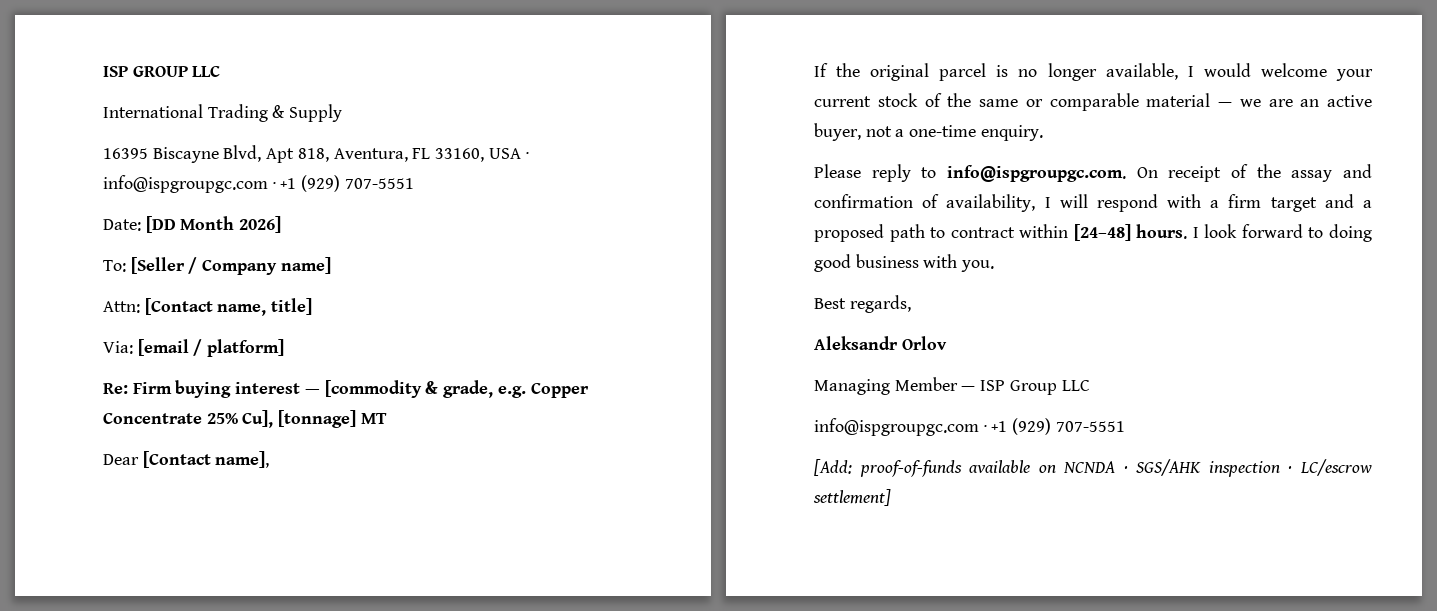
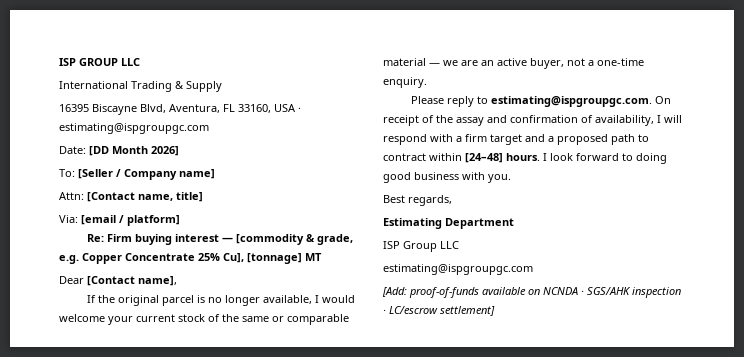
- 16395 Biscayne Blvd, Apt 818, Aventura, FL 33160, USA · info@ispgroupgc.com · +1 (929) 707-5551
+ 16395 Biscayne Blvd, Aventura, FL 33160, USA · estimating@ispgroupgc.com
- Please reply to info@ispgroupgc.com. On receipt of the assay and confirmation of availability, I will respond with a firm target and a proposed path to contract within [24–48] hours.
+ Please reply to estimating@ispgroupgc.com. On receipt of the assay and confirmation of availability, I will respond with a firm target and a proposed path to contract within [24–48] hours.
- Aleksandr Orlov
- Managing Member — ISP Group LLC
- info@ispgroupgc.com · +1 (929) 707-5551
+ Estimating Department
+ ISP Group LLC
+ estimating@ispgroupgc.com

